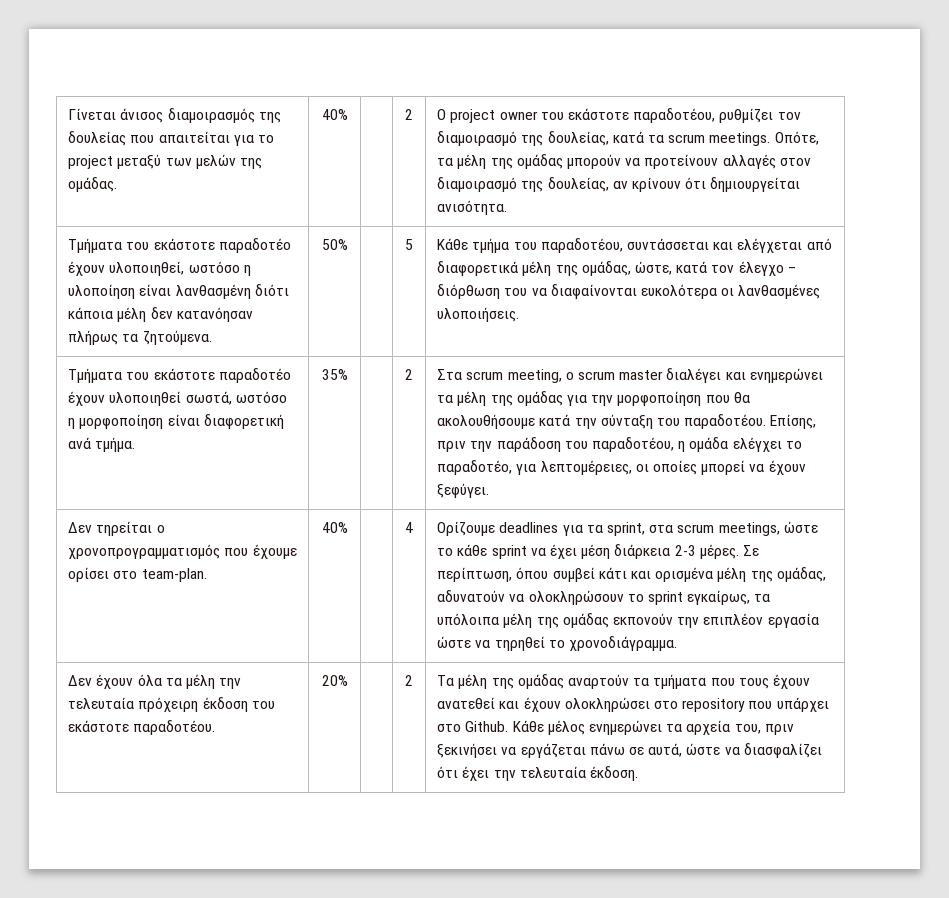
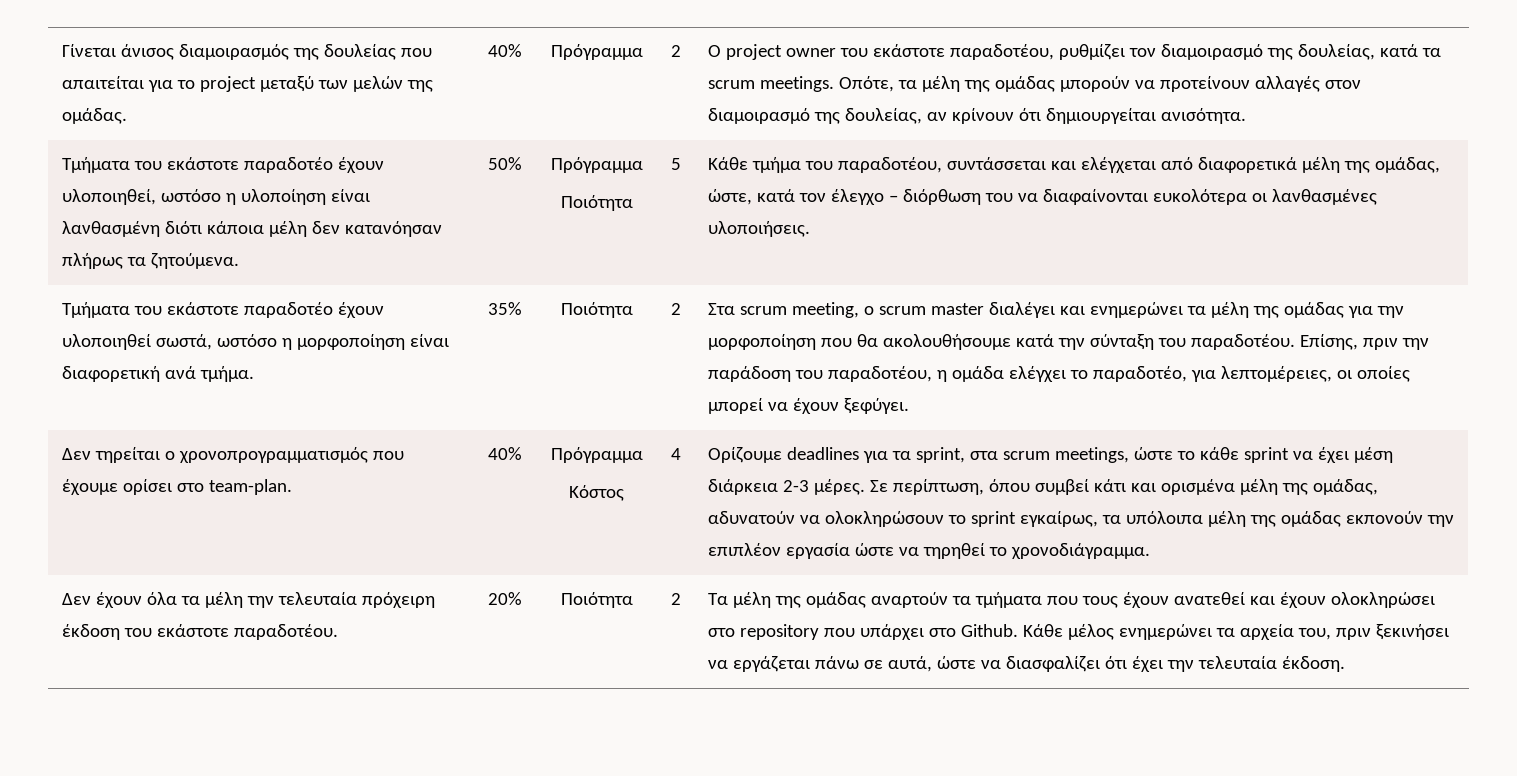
- Γίνεται άνισος διαμοιρασμός της δουλείας που απαιτείται για το project μεταξύ των μελών της ομάδας. | 40%
+ Γίνεται άνισος διαμοιρασμός της δουλείας που απαιτείται για το project μεταξύ των μελών της ομάδας. | 40% | Πρόγραμμα
- 50%
+ 50% | Πρόγραμμα
+ Ποιότητα
- 35%
+ 35% | Ποιότητα
- Δεν τηρείται ο χρονοπρογραμματισμός που έχουμε ορίσει στο team-plan. | 40%
+ Δεν τηρείται ο χρονοπρογραμματισμός που έχουμε ορίσει στο team-plan. | 40% | Πρόγραμμα
+ Κόστος
- 20%
+ 20% | Ποιότητα

